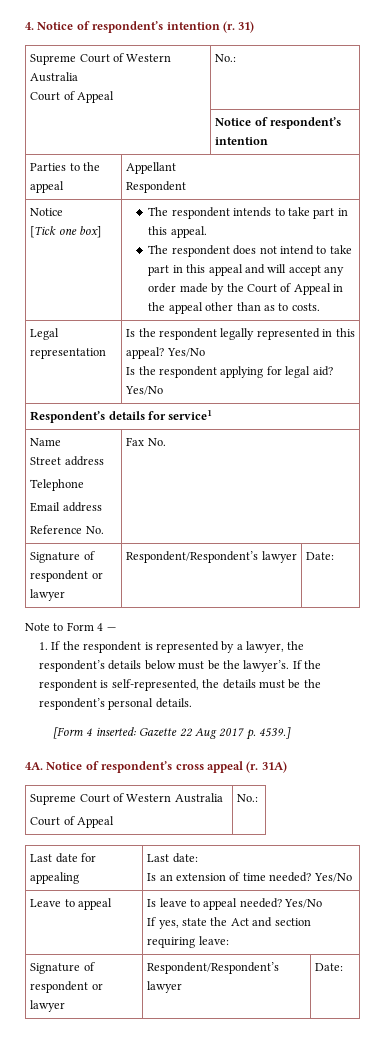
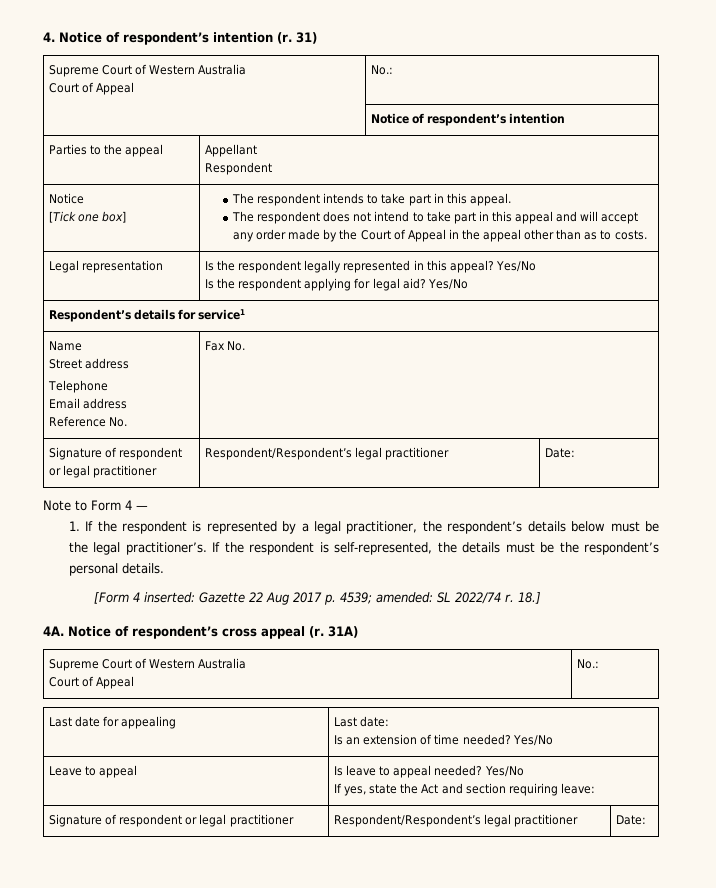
  Name
  Street address
  Telephone
  Email address
  Reference No. | Fax No.
- Signature of respondent or lawyer | Respondent/Respondent’s lawyer | Date:
+ Signature of respondent or legal practitioner | Respondent/Respondent’s legal practitioner | Date:
- 1. If the respondent is represented by a lawyer, the respondent’s details below must be the lawyer’s.
+ 1. If the respondent is represented by a legal practitioner, the respondent’s details below must be the legal practitioner’s.
- [Form 4 inserted: Gazette 22 Aug 2017 p. 4539.]
+ [Form 4 inserted: Gazette 22 Aug 2017 p. 4539; amended: SL 2022/74 r. 18.]
  Leave to appeal | Is leave to appeal needed? Yes/No
  If yes, state the Act and section requiring leave:
- Signature of respondent or lawyer | Respondent/Respondent’s lawyer | Date:
+ Signature of respondent or legal practitioner | Respondent/Respondent’s legal practitioner | Date:

